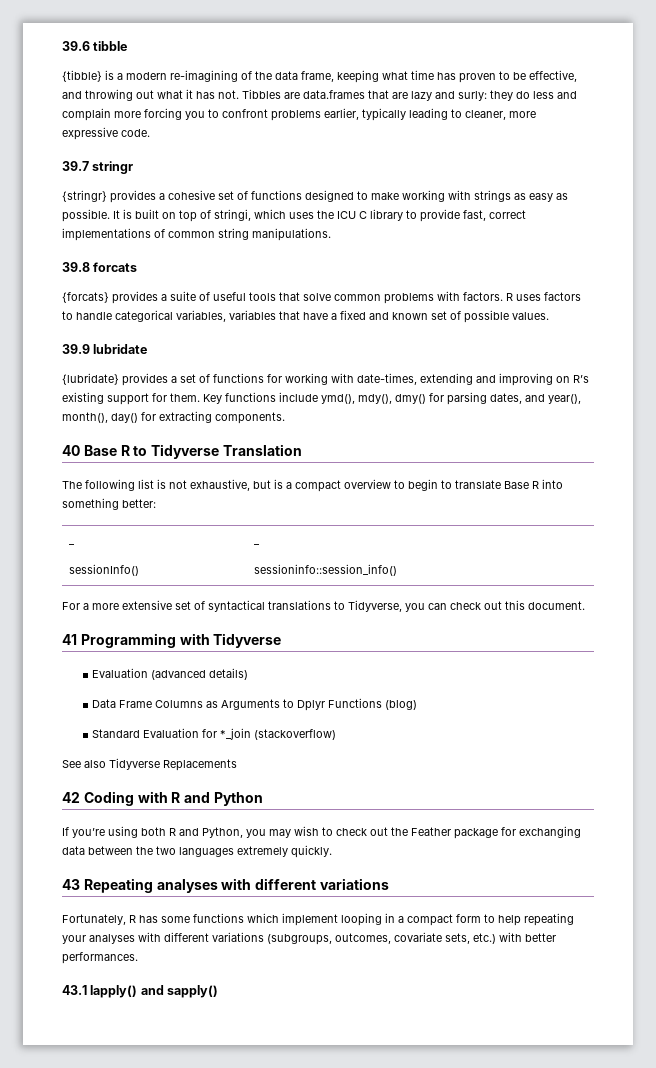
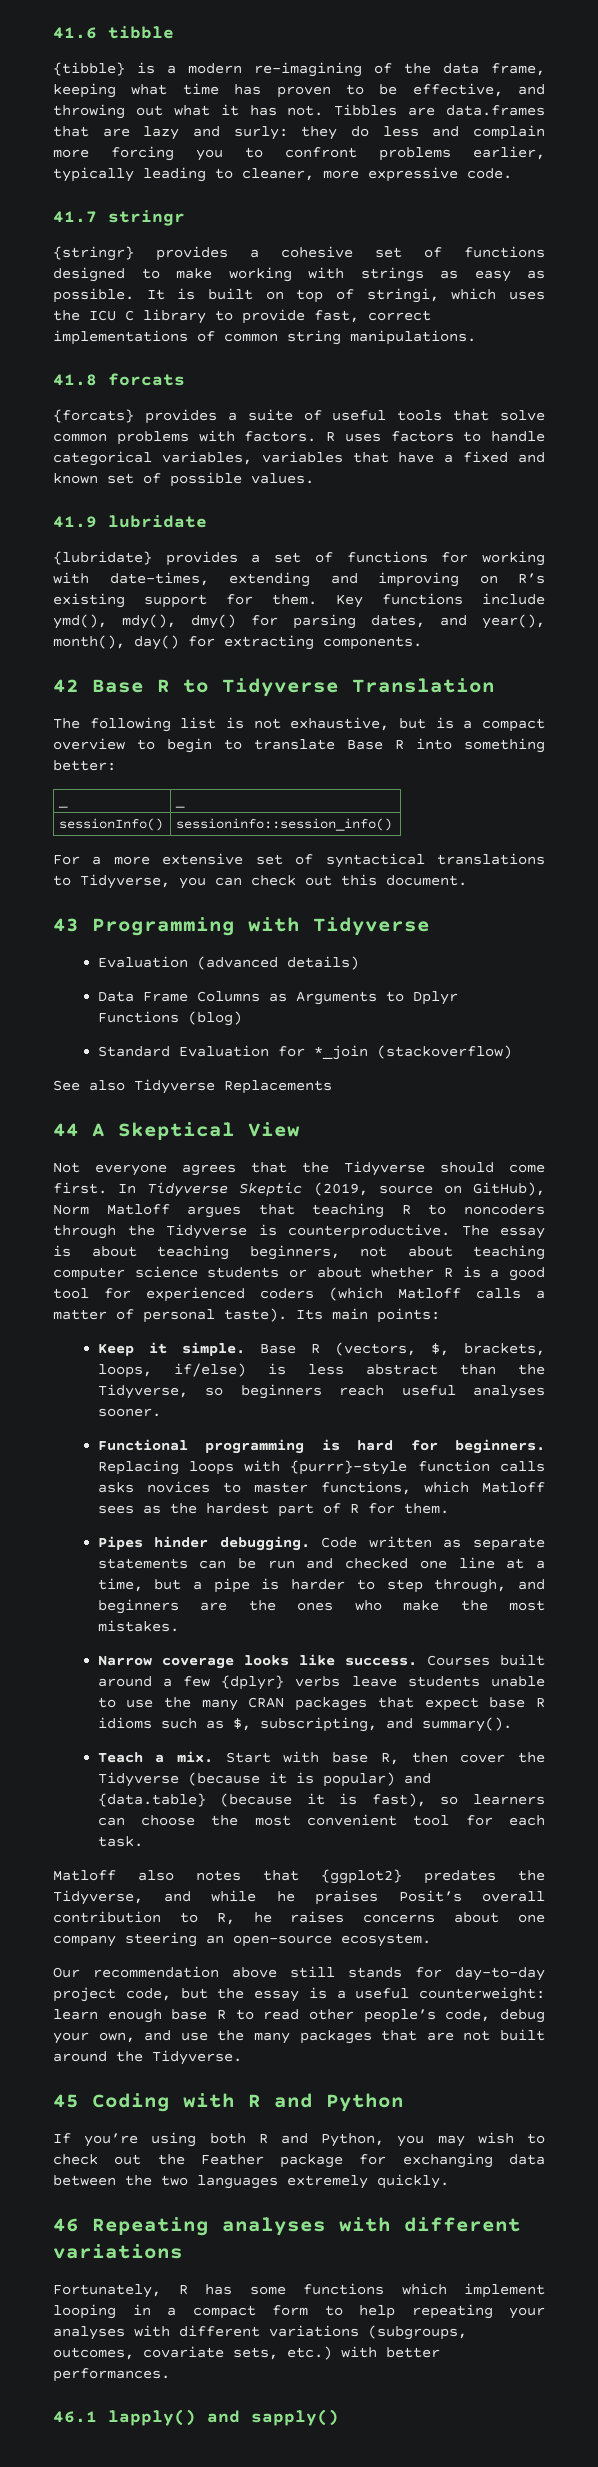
- 39.6 tibble
+ 41.6 tibble
- 39.7 stringr
+ 41.7 stringr
- 39.8 forcats
+ 41.8 forcats
- 39.9 lubridate
+ 41.9 lubridate
- 40 Base R to Tidyverse Translation
+ 42 Base R to Tidyverse Translation
- 41 Programming with Tidyverse
+ 43 Programming with Tidyverse
- 42 Coding with R and Python
+ 44 A Skeptical View
+ Not everyone agrees that the Tidyverse should come first. In Tidyverse Skeptic (2019, source on GitHub), Norm Matloff argues that teaching R to noncoders through the Tidyverse is counterproductive. The essay is about teaching beginners, not about teaching computer science students or about whether R is a good tool for experienced coders (which Matloff calls a matter of personal taste). Its main points:
+ Keep it simple. Base R (vectors, $, brackets, loops, if/else) is less abstract than the Tidyverse, so beginners reach useful analyses sooner.
+ Functional programming is hard for beginners. Replacing loops with {purrr}-style function calls asks novices to master functions, which Matloff sees as the hardest part of R for them.
+ Pipes hinder debugging. Code written as separate statements can be run and checked one line at a time, but a pipe is harder to step through, and beginners are the ones who make the most mistakes.
+ Narrow coverage looks like success. Courses built around a few {dplyr} verbs leave students unable to use the many CRAN packages that expect base R idioms such as $, subscripting, and summary().
+ Teach a mix. Start with base R, then cover the Tidyverse (because it is popular) and {data.table} (because it is fast), so learners can choose the most convenient tool for each task.
+ Matloff also notes that {ggplot2} predates the Tidyverse, and while he praises Posit’s overall contribution to R, he raises concerns about one company steering an open-source ecosystem.
+ Our recommendation above still stands for day-to-day project code, but the essay is a useful counterweight: learn enough base R to read other people’s code, debug your own, and use the many packages that are not built around the Tidyverse.
+ 45 Coding with R and Python
- 43 Repeating analyses with different variations
+ 46 Repeating analyses with different variations
- 43.1 lapply() and sapply()
+ 46.1 lapply() and sapply()

